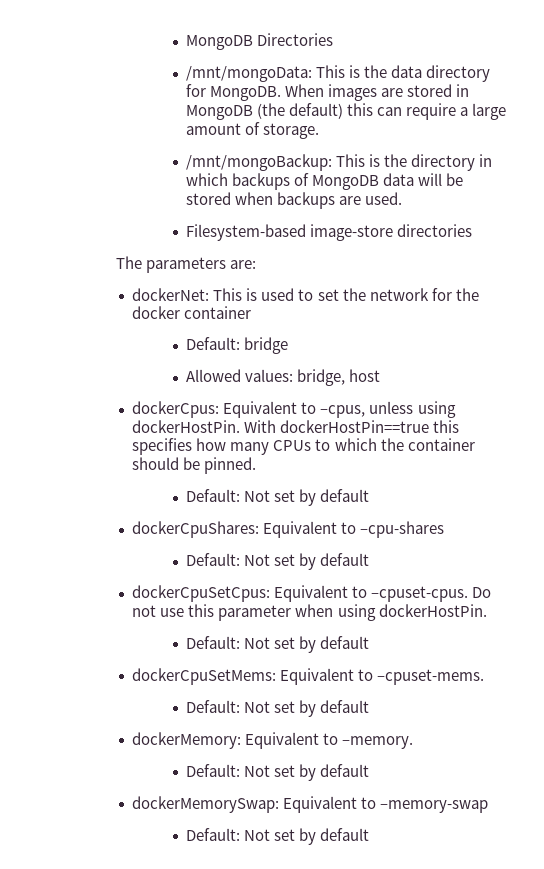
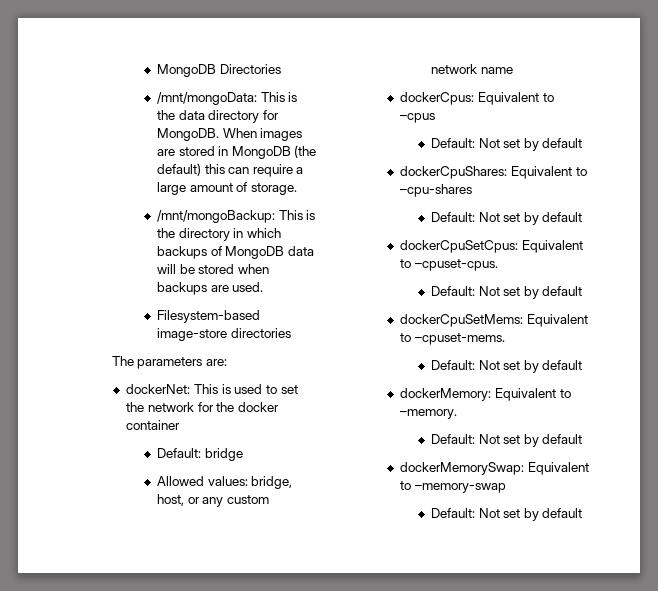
- Allowed values: bridge, host
- dockerCpus: Equivalent to –cpus, unless using dockerHostPin. With dockerHostPin==true this specifies how many CPUs to which the container should be pinned.
+ Allowed values: bridge, host, or any custom network name
+ dockerCpus: Equivalent to –cpus
- Do not use this parameter when using dockerHostPin.

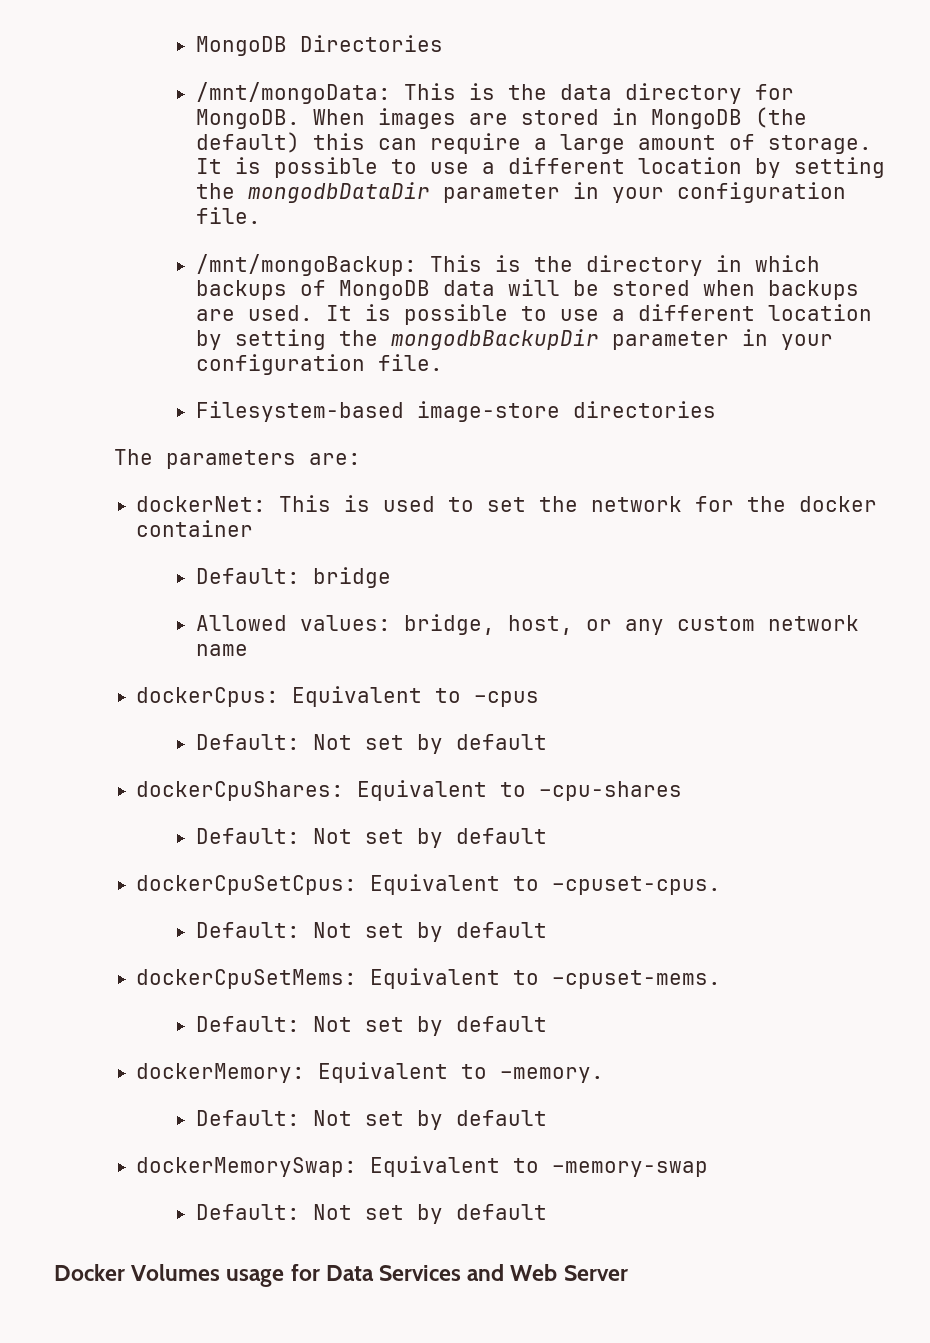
+ It is possible to use a different location by setting the mongodbDataDir parameter in your configuration file.
+ It is possible to use a different location by setting the mongodbBackupDir parameter in your configuration file.
+ Docker Volumes usage for Data Services and Web Server

